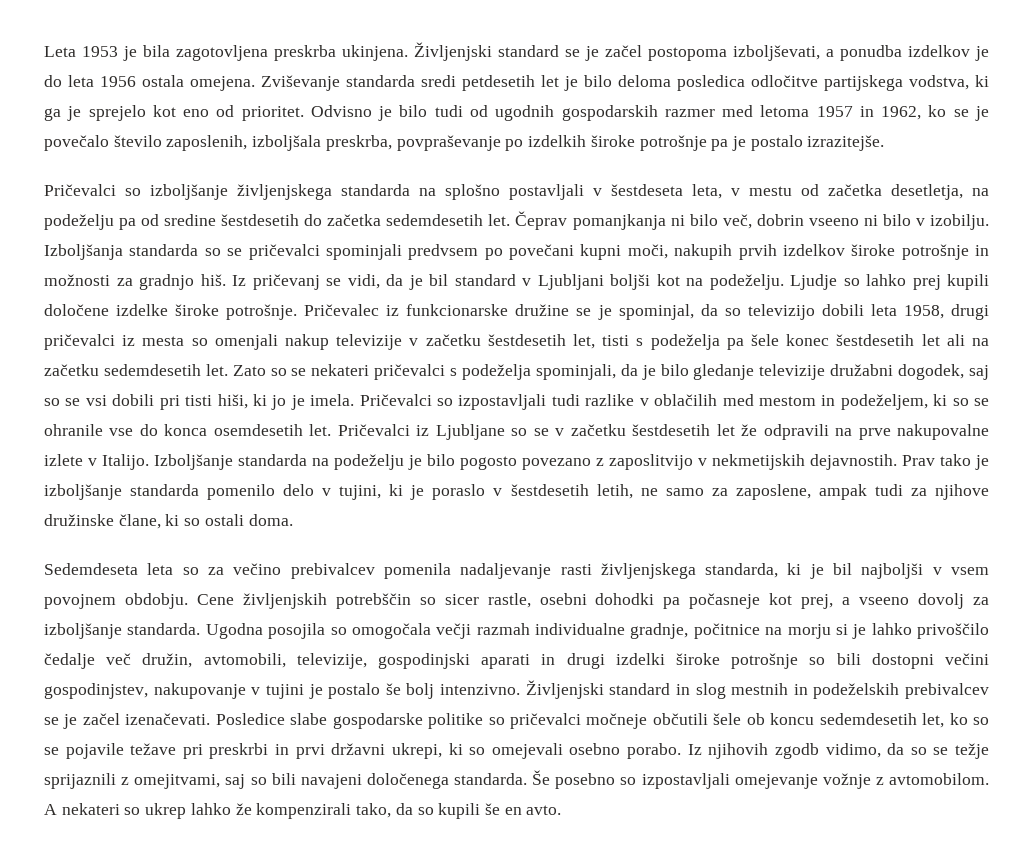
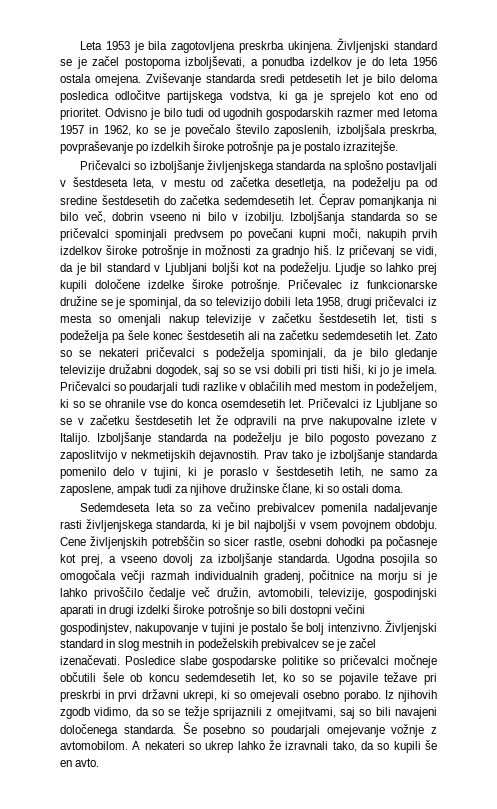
- Pričevalec iz funkcionarske družine se je spominjal, da so televizijo dobili leta 1958, drugi pričevalci iz mesta so omenjali nakup televizije v začetku šestdesetih let, tisti s podeželja pa šele konec šestdesetih let ali na začetku sedemdesetih let.
+ Pričevalec iz funkcionarske družine se je spominjal, da so televizijo dobili leta 1958, drugi pričevalci iz mesta so omenjali nakup televizije v začetku šestdesetih let, tisti s podeželja pa šele konec šestdesetih ali na začetku sedemdesetih let.
- Pričevalci so izpostavljali tudi razlike v oblačilih med mestom in podeželjem, ki so se ohranile vse do konca osemdesetih let.
+ Pričevalci so poudarjali tudi razlike v oblačilih med mestom in podeželjem, ki so se ohranile vse do konca osemdesetih let.
- Ugodna posojila so omogočala večji razmah individualne gradnje, počitnice na morju si je lahko privoščilo čedalje več družin, avtomobili, televizije, gospodinjski aparati in drugi izdelki široke potrošnje so bili dostopni večini gospodinjstev, nakupovanje v tujini je postalo še bolj intenzivno.
+ Ugodna posojila so omogočala večji razmah individualnih gradenj, počitnice na morju si je lahko privoščilo čedalje več družin, avtomobili, televizije, gospodinjski aparati in drugi izdelki široke potrošnje so bili dostopni večini gospodinjstev, nakupovanje v tujini je postalo še bolj intenzivno.
- Še posebno so izpostavljali omejevanje vožnje z avtomobilom.
+ Še posebno so poudarjali omejevanje vožnje z avtomobilom.
- A nekateri so ukrep lahko že kompenzirali tako, da so kupili še en avto.
+ A nekateri so ukrep lahko že izravnali tako, da so kupili še en avto.

